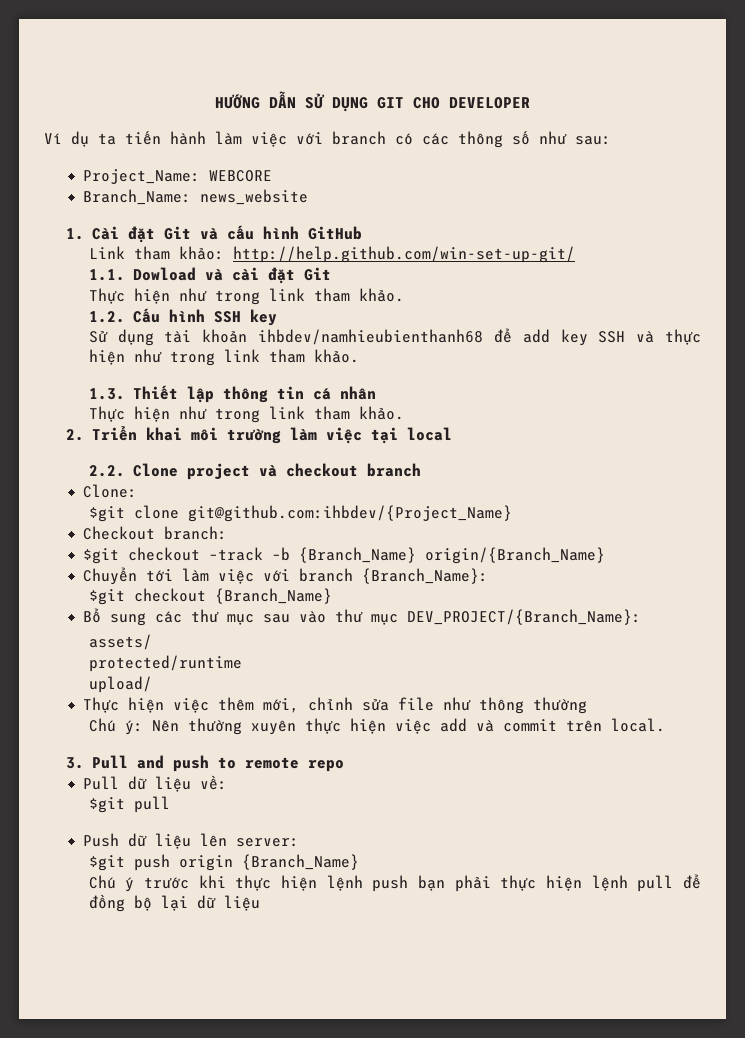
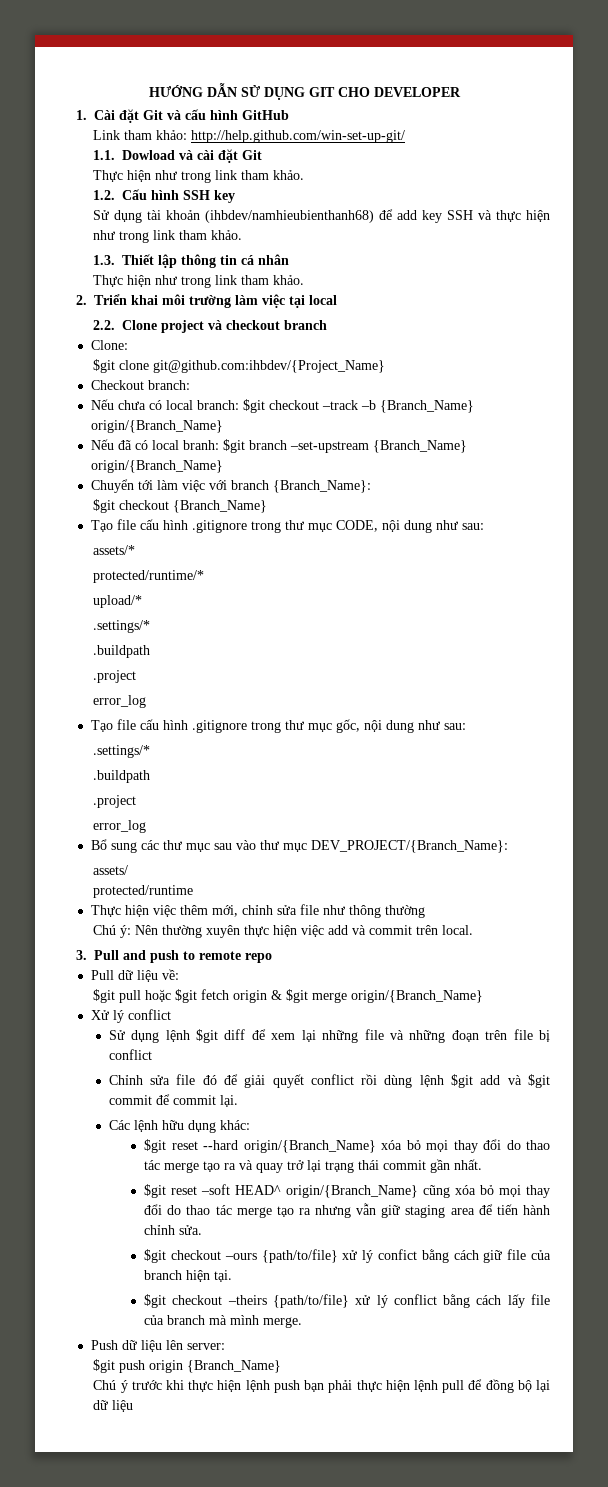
- Ví dụ ta tiến hành làm việc với branch có các thông số như sau:
- Project_Name: WEBCORE
- Branch_Name: news_website
- Sử dụng tài khoản ihbdev/namhieubienthanh68 để add key SSH và thực hiện như trong link tham khảo.
+ Sử dụng tài khoản (ihbdev/namhieubienthanh68) để add key SSH và thực hiện như trong link tham khảo.
- $git checkout –track –b {Branch_Name} origin/{Branch_Name}
+ Nếu chưa có local branch: $git checkout –track –b {Branch_Name} origin/{Branch_Name}
+ Nếu đã có local branh: $git branch –set-upstream {Branch_Name} origin/{Branch_Name}
+ Tạo file cấu hình .gitignore trong thư mục CODE, nội dung như sau:
+ assets/*
+ protected/runtime/*
+ upload/*
+ .settings/*
+ .buildpath
+ .project
+ error_log
+ Tạo file cấu hình .gitignore trong thư mục gốc, nội dung như sau:
+ .settings/*
+ .buildpath
+ .project
+ error_log
- upload/
- $git pull
+ $git pull hoặc $git fetch origin & $git merge origin/{Branch_Name}
+ Xử lý conflict
+ Sử dụng lệnh $git diff để xem lại những file và những đoạn trên file bị conflict
+ Chỉnh sửa file đó để giải quyết conflict rồi dùng lệnh $git add và $git commit để commit lại.
+ Các lệnh hữu dụng khác:
+ $git reset --hard origin/{Branch_Name} xóa bỏ mọi thay đổi do thao tác merge tạo ra và quay trở lại trạng thái commit gần nhất.
+ $git reset –soft HEAD^ origin/{Branch_Name} cũng xóa bỏ mọi thay đổi do thao tác merge tạo ra nhưng vẫn giữ staging area để tiến hành chỉnh sửa.
+ $git checkout –ours {path/to/file} xử lý confict bằng cách giữ file của branch hiện tại.
+ $git checkout –theirs {path/to/file} xử lý conflict bằng cách lấy file của branch mà mình merge.

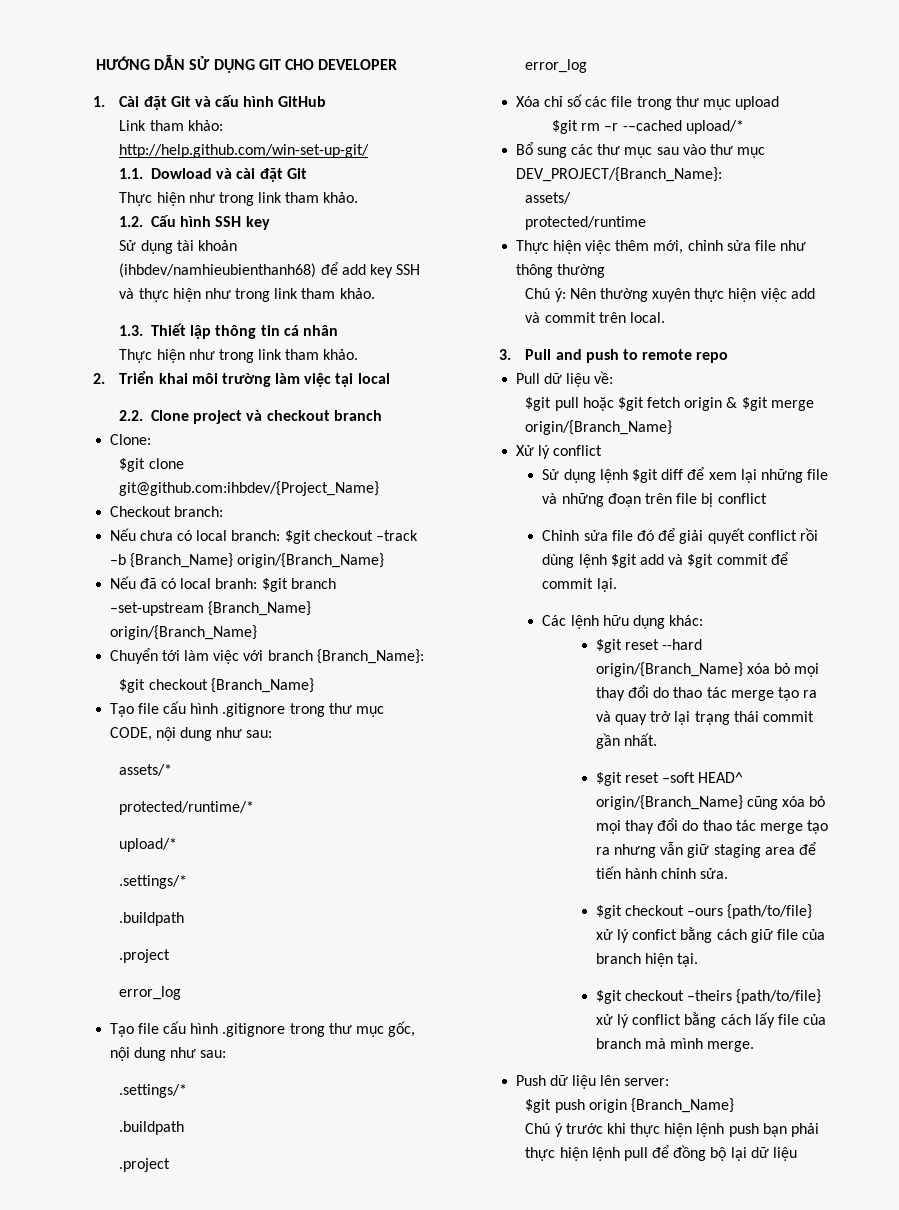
+ Xóa chỉ số các file trong thư mục upload
+ $git rm –r -–cached upload/*

